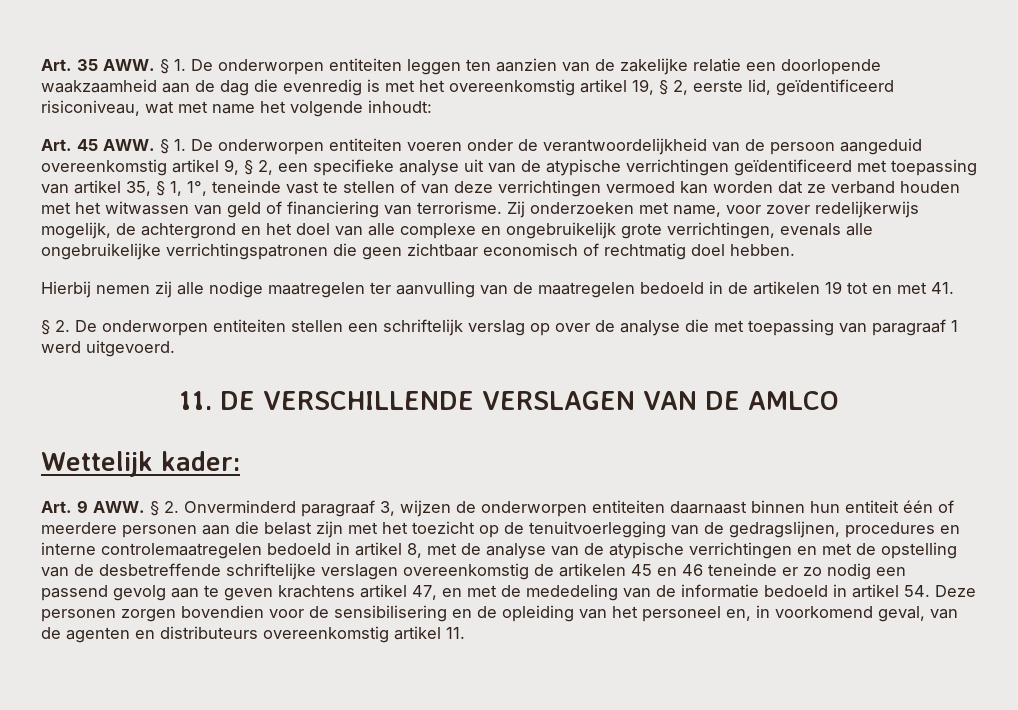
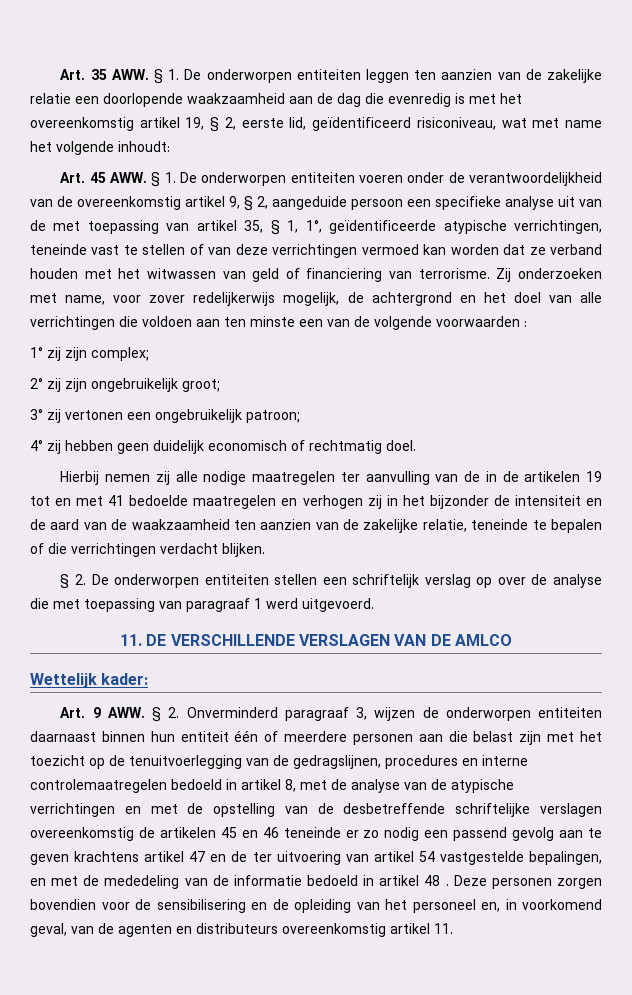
- Art. 45 AWW. § 1. De onderworpen entiteiten voeren onder de verantwoordelijkheid van de persoon aangeduid overeenkomstig artikel 9, § 2, een specifieke analyse uit van de atypische verrichtingen geïdentificeerd met toepassing van artikel 35, § 1, 1°, teneinde vast te stellen of van deze verrichtingen vermoed kan worden dat ze verband houden met het witwassen van geld of financiering van terrorisme.
+ Art. 45 AWW. § 1. De onderworpen entiteiten voeren onder de verantwoordelijkheid van de overeenkomstig artikel 9, § 2, aangeduide persoon een specifieke analyse uit van de met toepassing van artikel 35, § 1, 1°, geïdentificeerde atypische verrichtingen, teneinde vast te stellen of van deze verrichtingen vermoed kan worden dat ze verband houden met het witwassen van geld of financiering van terrorisme.
- Zij onderzoeken met name, voor zover redelijkerwijs mogelijk, de achtergrond en het doel van alle complexe en ongebruikelijk grote verrichtingen, evenals alle ongebruikelijke verrichtingspatronen die geen zichtbaar economisch of rechtmatig doel hebben.
+ Zij onderzoeken met name, voor zover redelijkerwijs mogelijk, de achtergrond en het doel van alle verrichtingen die voldoen aan ten minste een van de volgende voorwaarden :
+ 1° zij zijn complex;
+ 2° zij zijn ongebruikelijk groot;
+ 3° zij vertonen een ongebruikelijk patroon;
+ 4° zij hebben geen duidelijk economisch of rechtmatig doel.
- Hierbij nemen zij alle nodige maatregelen ter aanvulling van de maatregelen bedoeld in de artikelen 19 tot en met 41.
+ Hierbij nemen zij alle nodige maatregelen ter aanvulling van de in de artikelen 19 tot en met 41 bedoelde maatregelen en verhogen zij in het bijzonder de intensiteit en de aard van de waakzaamheid ten aanzien van de zakelijke relatie, teneinde te bepalen of die verrichtingen verdacht blijken.
- Art. 9 AWW. § 2. Onverminderd paragraaf 3, wijzen de onderworpen entiteiten daarnaast binnen hun entiteit één of meerdere personen aan die belast zijn met het toezicht op de tenuitvoerlegging van de gedragslijnen, procedures en interne controlemaatregelen bedoeld in artikel 8, met de analyse van de atypische verrichtingen en met de opstelling van de desbetreffende schriftelijke verslagen overeenkomstig de artikelen 45 en 46 teneinde er zo nodig een passend gevolg aan te geven krachtens artikel 47, en met de mededeling van de informatie bedoeld in artikel 54. Deze personen zorgen bovendien voor de sensibilisering en de opleiding van het personeel en, in voorkomend geval, van de agenten en distributeurs overeenkomstig artikel 11.
+ Art. 9 AWW. § 2. Onverminderd paragraaf 3, wijzen de onderworpen entiteiten daarnaast binnen hun entiteit één of meerdere personen aan die belast zijn met het toezicht op de tenuitvoerlegging van de gedragslijnen, procedures en interne controlemaatregelen bedoeld in artikel 8, met de analyse van de atypische verrichtingen en met de opstelling van de desbetreffende schriftelijke verslagen overeenkomstig de artikelen 45 en 46 teneinde er zo nodig een passend gevolg aan te geven krachtens artikel 47 en de ter uitvoering van artikel 54 vastgestelde bepalingen, en met de mededeling van de informatie bedoeld in artikel 48 . Deze personen zorgen bovendien voor de sensibilisering en de opleiding van het personeel en, in voorkomend geval, van de agenten en distributeurs overeenkomstig artikel 11.

